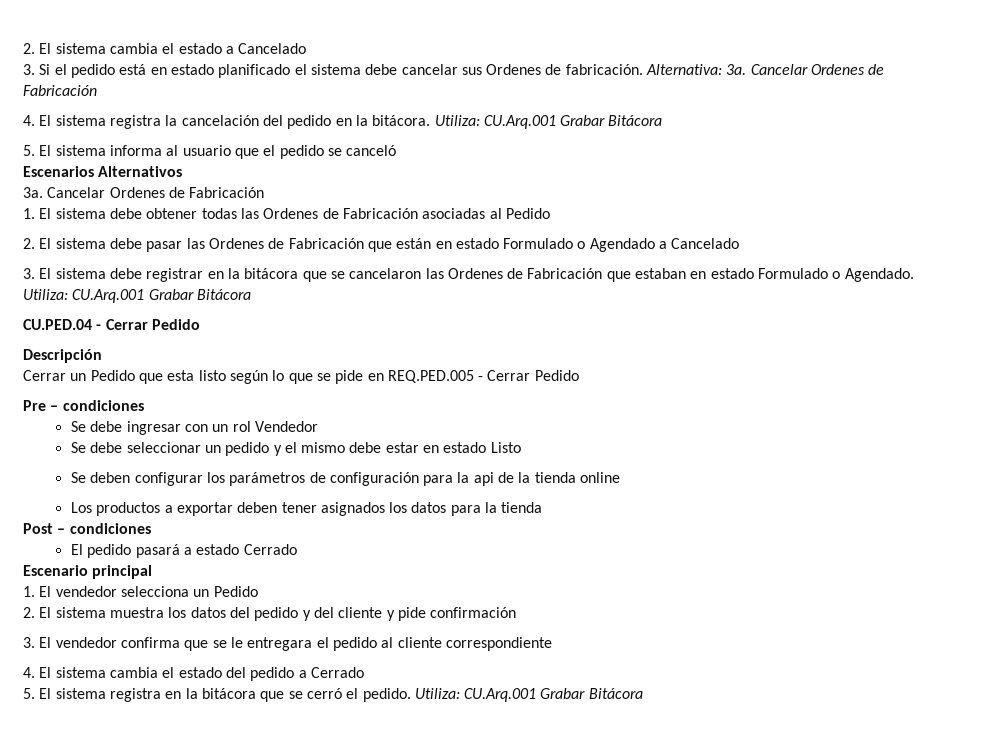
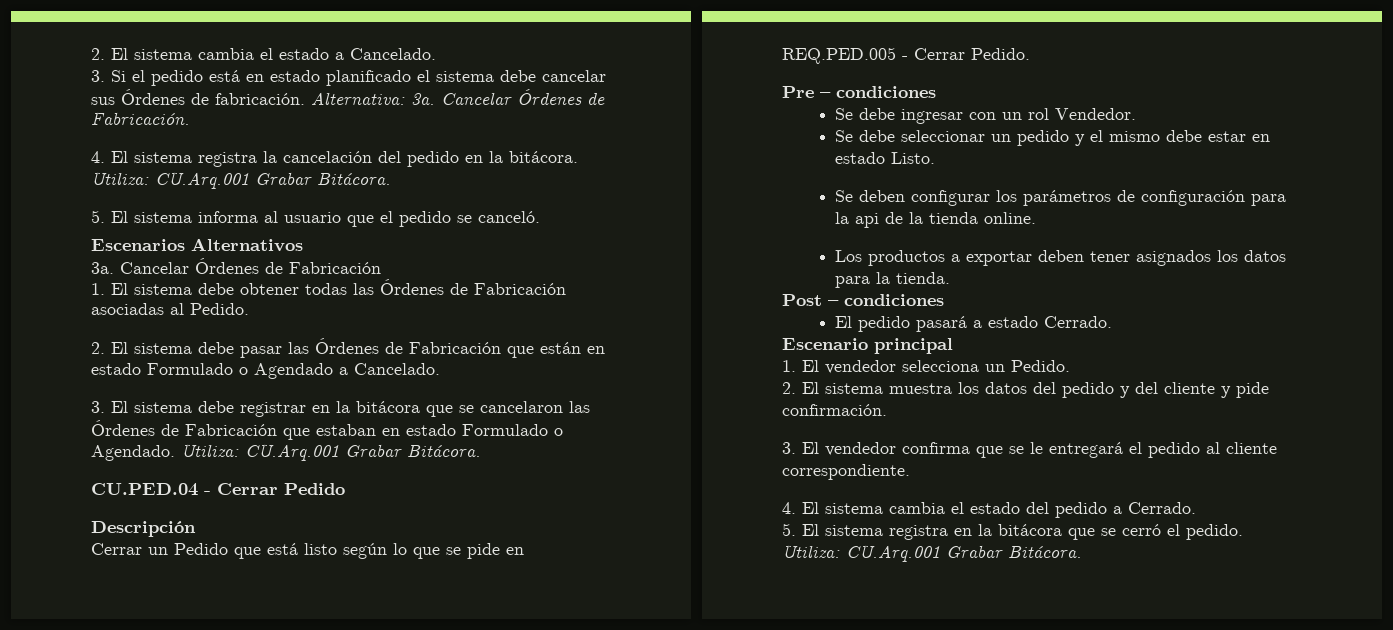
- 2. El sistema cambia el estado a Cancelado
+ 2. El sistema cambia el estado a Cancelado.
- 3. Si el pedido está en estado planificado el sistema debe cancelar sus Ordenes de fabricación.
+ 3. Si el pedido está en estado planificado el sistema debe cancelar sus Órdenes de fabricación.
- Alternativa: 3a. Cancelar Ordenes de Fabricación
+ Alternativa: 3a. Cancelar Órdenes de Fabricación.
- 4. El sistema registra la cancelación del pedido en la bitácora. Utiliza: CU.Arq.001 Grabar Bitácora
+ 4. El sistema registra la cancelación del pedido en la bitácora. Utiliza: CU.Arq.001 Grabar Bitácora.
- 5. El sistema informa al usuario que el pedido se canceló
+ 5. El sistema informa al usuario que el pedido se canceló.
  Escenarios Alternativos
- 3a. Cancelar Ordenes de Fabricación
+ 3a. Cancelar Órdenes de Fabricación
- 1. El sistema debe obtener todas las Ordenes de Fabricación asociadas al Pedido
+ 1. El sistema debe obtener todas las Órdenes de Fabricación asociadas al Pedido.
- 2. El sistema debe pasar las Ordenes de Fabricación que están en estado Formulado o Agendado a Cancelado
+ 2. El sistema debe pasar las Órdenes de Fabricación que están en estado Formulado o Agendado a Cancelado.
- 3. El sistema debe registrar en la bitácora que se cancelaron las Ordenes de Fabricación que estaban en estado Formulado o Agendado. Utiliza: CU.Arq.001 Grabar Bitácora
+ 3. El sistema debe registrar en la bitácora que se cancelaron las Órdenes de Fabricación que estaban en estado Formulado o Agendado. Utiliza: CU.Arq.001 Grabar Bitácora.
- Cerrar un Pedido que esta listo según lo que se pide en REQ.PED.005 - Cerrar Pedido
+ Cerrar un Pedido que está listo según lo que se pide en REQ.PED.005 - Cerrar Pedido.
- Se debe ingresar con un rol Vendedor
+ Se debe ingresar con un rol Vendedor.
- Se debe seleccionar un pedido y el mismo debe estar en estado Listo
+ Se debe seleccionar un pedido y el mismo debe estar en estado Listo.
- Se deben configurar los parámetros de configuración para la api de la tienda online
+ Se deben configurar los parámetros de configuración para la api de la tienda online.
- Los productos a exportar deben tener asignados los datos para la tienda
+ Los productos a exportar deben tener asignados los datos para la tienda.
- El pedido pasará a estado Cerrado
+ El pedido pasará a estado Cerrado.
- 1. El vendedor selecciona un Pedido
+ 1. El vendedor selecciona un Pedido.
- 2. El sistema muestra los datos del pedido y del cliente y pide confirmación
+ 2. El sistema muestra los datos del pedido y del cliente y pide confirmación.
- 3. El vendedor confirma que se le entregara el pedido al cliente correspondiente
+ 3. El vendedor confirma que se le entregará el pedido al cliente correspondiente.
- 4. El sistema cambia el estado del pedido a Cerrado
+ 4. El sistema cambia el estado del pedido a Cerrado.
- 5. El sistema registra en la bitácora que se cerró el pedido. Utiliza: CU.Arq.001 Grabar Bitácora
+ 5. El sistema registra en la bitácora que se cerró el pedido. Utiliza: CU.Arq.001 Grabar Bitácora.

